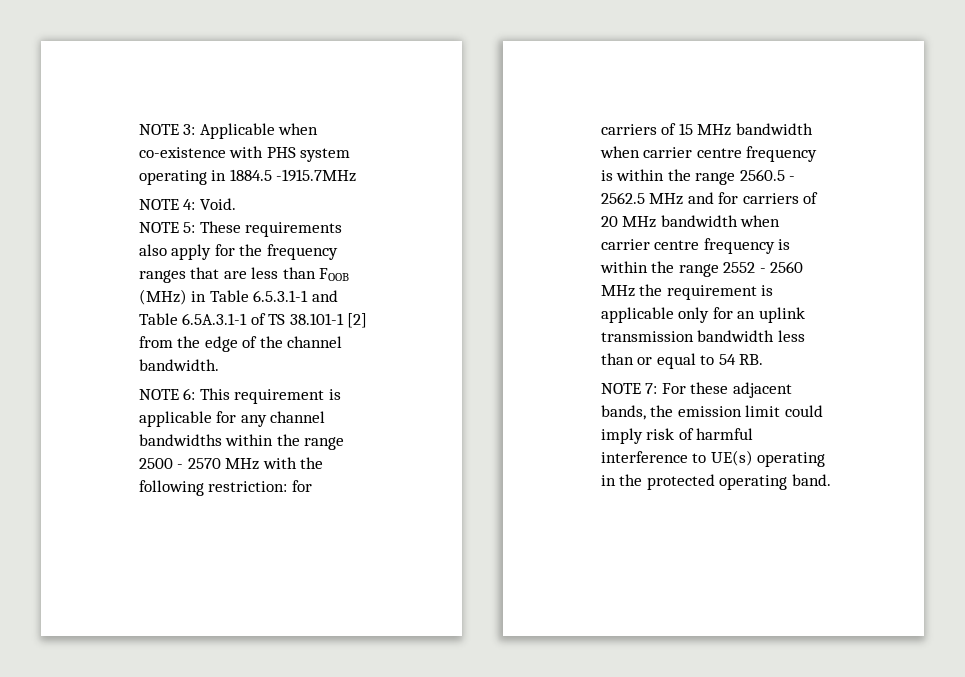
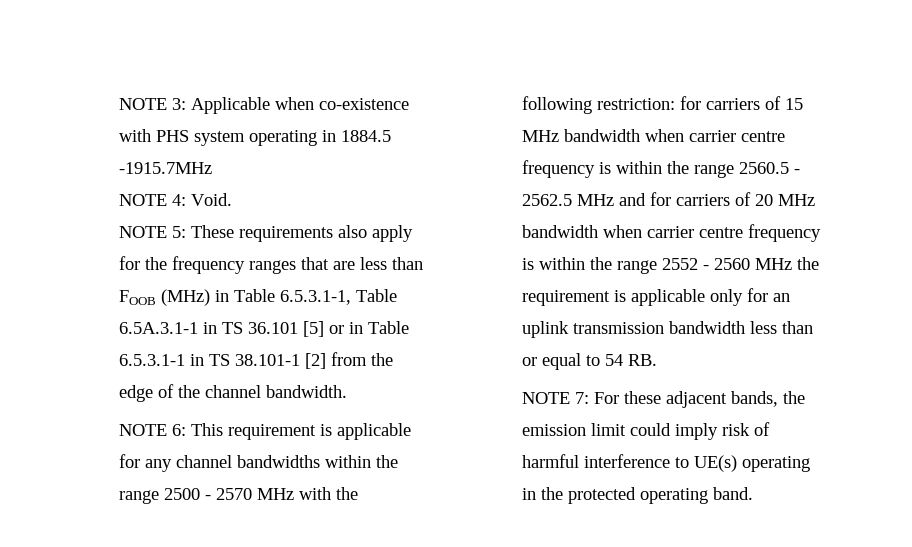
- NOTE 5: These requirements also apply for the frequency ranges that are less than FOOB (MHz) in Table 6.5.3.1-1 and Table 6.5A.3.1-1 of TS 38.101-1 [2] from the edge of the channel bandwidth.
+ NOTE 5: These requirements also apply for the frequency ranges that are less than FOOB (MHz) in Table 6.5.3.1-1, Table 6.5A.3.1-1 in TS 36.101 [5] or in Table 6.5.3.1-1 in TS 38.101-1 [2] from the edge of the channel bandwidth.

